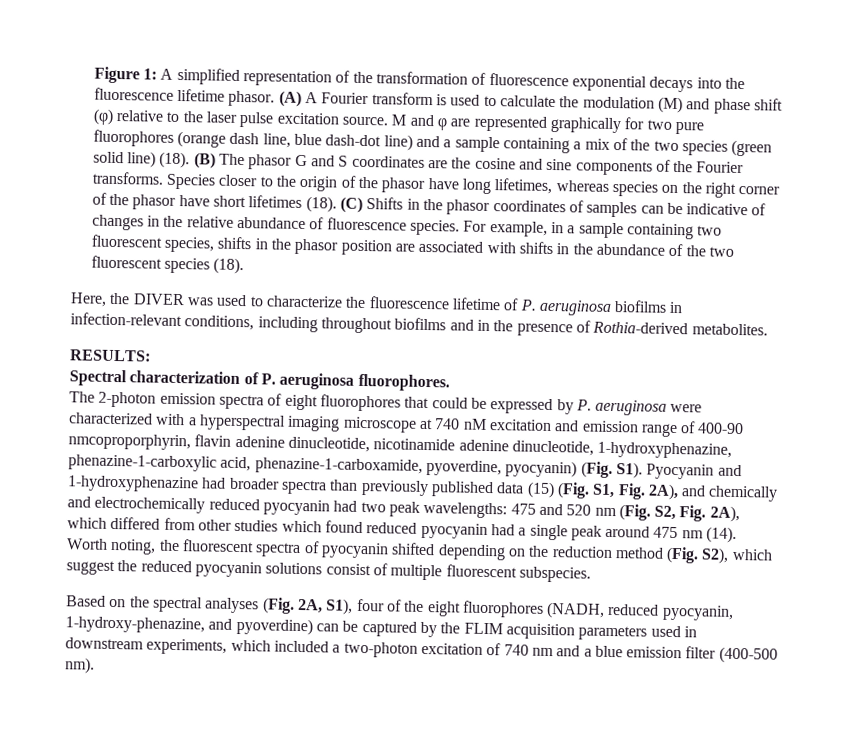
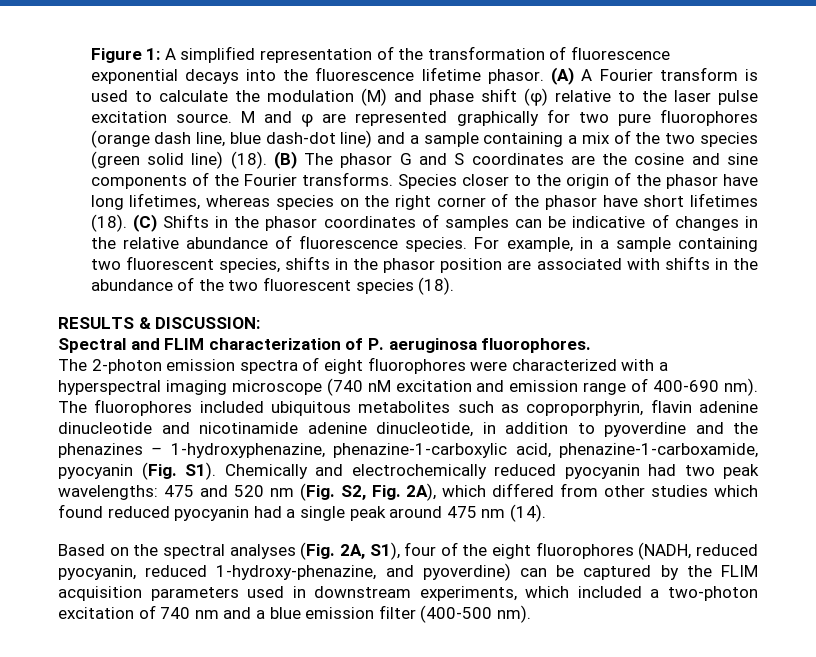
- Here, the DIVER was used to characterize the fluorescence lifetime of P. aeruginosa biofilms in infection-relevant conditions, including throughout biofilms and in the presence of Rothia-derived metabolites.
- RESULTS:
+ RESULTS & DISCUSSION:
- Spectral characterization of P. aeruginosa fluorophores.
+ Spectral and FLIM characterization of P. aeruginosa fluorophores.
- The 2-photon emission spectra of eight fluorophores that could be expressed by P. aeruginosa were characterized with a hyperspectral imaging microscope at 740 nM excitation and emission range of 400-90 nmcoproporphyrin, flavin adenine dinucleotide, nicotinamide adenine dinucleotide, 1-hydroxyphenazine, phenazine-1-carboxylic acid, phenazine-1-carboxamide, pyoverdine, pyocyanin) (Fig. S1). Pyocyanin and 1-hydroxyphenazine had broader spectra than previously published data (15) (Fig. S1, Fig. 2A), and chemically and electrochemically reduced pyocyanin had two peak wavelengths: 475 and 520 nm (Fig. S2, Fig. 2A), which differed from other studies which found reduced pyocyanin had a single peak around 475 nm (14). Worth noting, the fluorescent spectra of pyocyanin shifted depending on the reduction method (Fig. S2), which suggest the reduced pyocyanin solutions consist of multiple fluorescent subspecies.
+ The 2-photon emission spectra of eight fluorophores were characterized with a hyperspectral imaging microscope (740 nM excitation and emission range of 400-690 nm). The fluorophores included ubiquitous metabolites such as coproporphyrin, flavin adenine dinucleotide and nicotinamide adenine dinucleotide, in addition to pyoverdine and the phenazines – 1-hydroxyphenazine, phenazine-1-carboxylic acid, phenazine-1-carboxamide, pyocyanin (Fig. S1). Chemically and electrochemically reduced pyocyanin had two peak wavelengths: 475 and 520 nm (Fig. S2, Fig. 2A), which differed from other studies which found reduced pyocyanin had a single peak around 475 nm (14).
- Based on the spectral analyses (Fig. 2A, S1), four of the eight fluorophores (NADH, reduced pyocyanin, 1-hydroxy-phenazine, and pyoverdine) can be captured by the FLIM acquisition parameters used in downstream experiments, which included a two-photon excitation of 740 nm and a blue emission filter (400-500 nm).
+ Based on the spectral analyses (Fig. 2A, S1), four of the eight fluorophores (NADH, reduced pyocyanin, reduced 1-hydroxy-phenazine, and pyoverdine) can be captured by the FLIM acquisition parameters used in downstream experiments, which included a two-photon excitation of 740 nm and a blue emission filter (400-500 nm).

